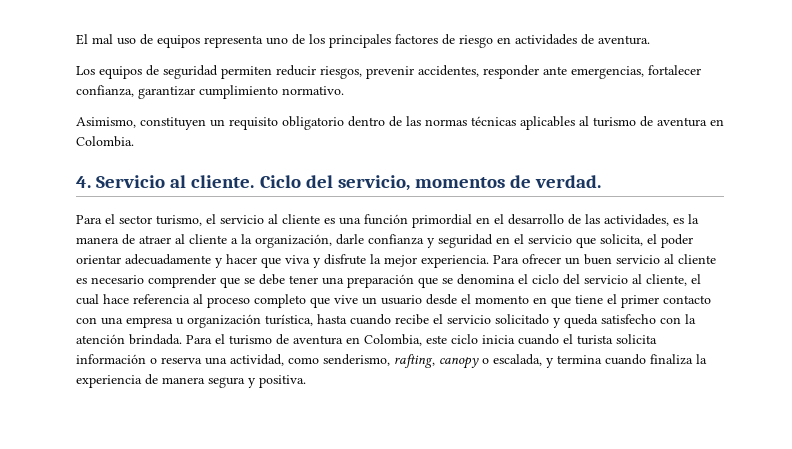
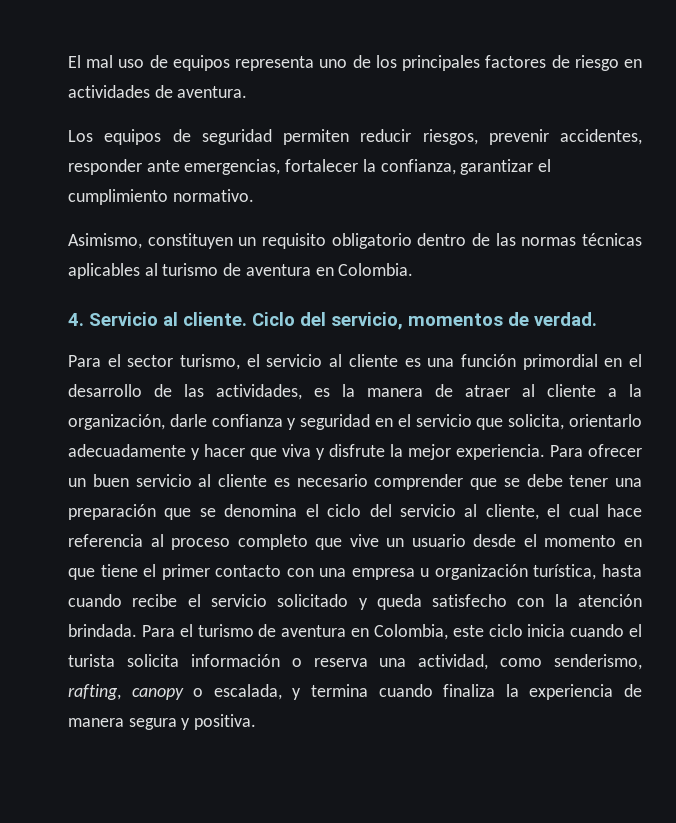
- Los equipos de seguridad permiten reducir riesgos, prevenir accidentes, responder ante emergencias, fortalecer confianza, garantizar cumplimiento normativo.
+ Los equipos de seguridad permiten reducir riesgos, prevenir accidentes, responder ante emergencias, fortalecer la confianza, garantizar el cumplimiento normativo.
- Para el sector turismo, el servicio al cliente es una función primordial en el desarrollo de las actividades, es la manera de atraer al cliente a la organización, darle confianza y seguridad en el servicio que solicita, el poder orientar adecuadamente y hacer que viva y disfrute la mejor experiencia.
+ Para el sector turismo, el servicio al cliente es una función primordial en el desarrollo de las actividades, es la manera de atraer al cliente a la organización, darle confianza y seguridad en el servicio que solicita, orientarlo adecuadamente y hacer que viva y disfrute la mejor experiencia.

